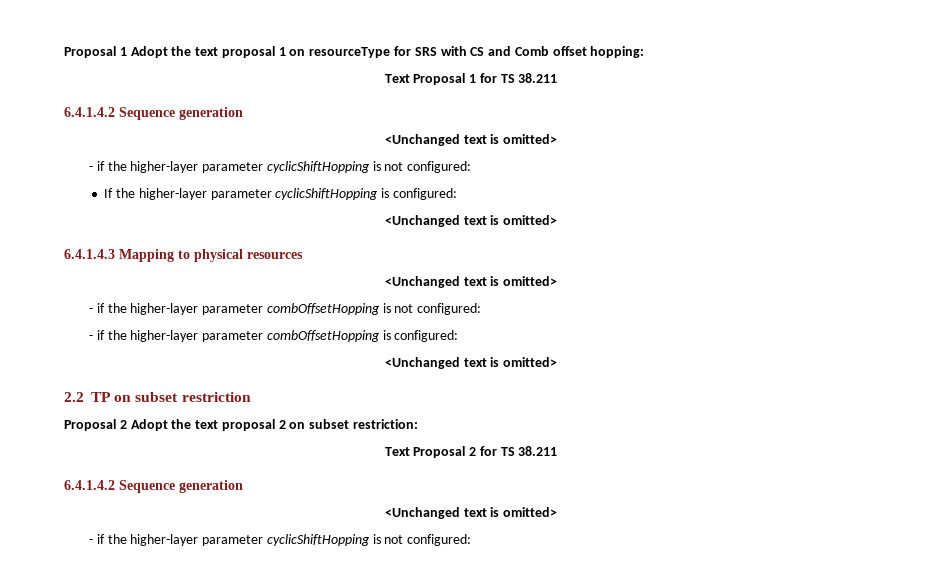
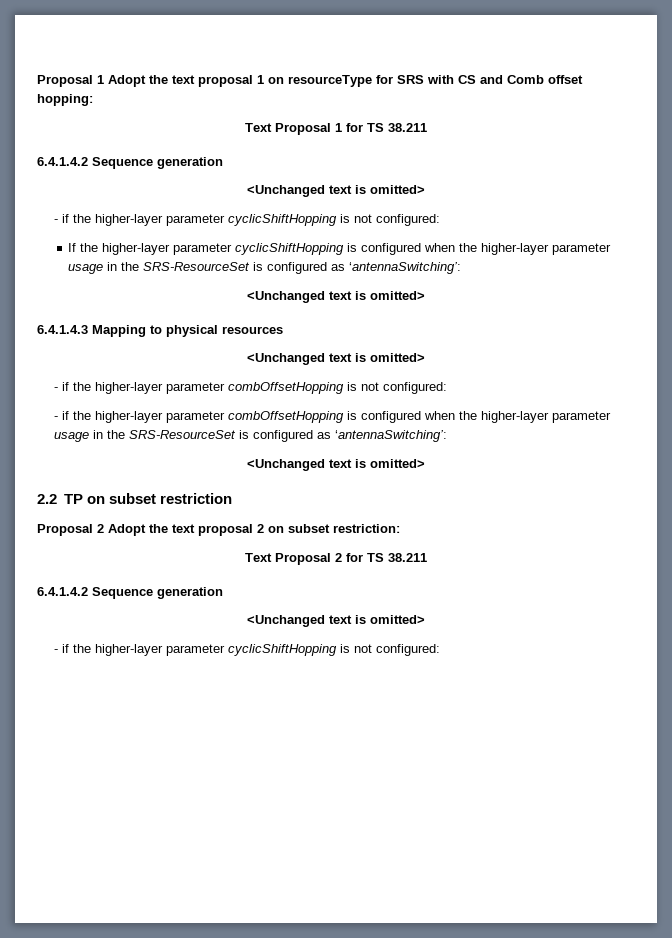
- If the higher-layer parameter cyclicShiftHopping is configured:
+ If the higher-layer parameter cyclicShiftHopping is configured when the higher-layer parameter usage in the SRS-ResourceSet is configured as ‘antennaSwitching’:
- - if the higher-layer parameter combOffsetHopping is configured:
+ - if the higher-layer parameter combOffsetHopping is configured when the higher-layer parameter usage in the SRS-ResourceSet is configured as ‘antennaSwitching’:

